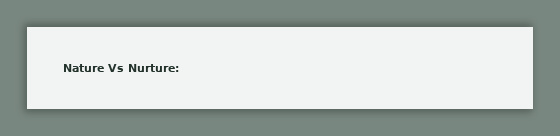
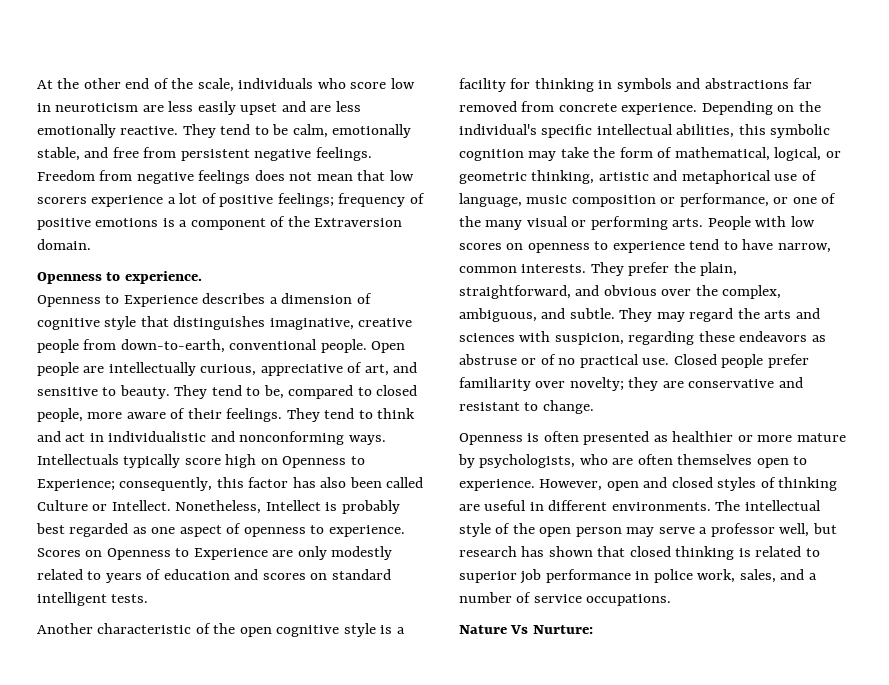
+ At the other end of the scale, individuals who score low in neuroticism are less easily upset and are less emotionally reactive. They tend to be calm, emotionally stable, and free from persistent negative feelings. Freedom from negative feelings does not mean that low scorers experience a lot of positive feelings; frequency of positive emotions is a component of the Extraversion domain.
+ Openness to experience.
+ Openness to Experience describes a dimension of cognitive style that distinguishes imaginative, creative people from down-to-earth, conventional people. Open people are intellectually curious, appreciative of art, and sensitive to beauty. They tend to be, compared to closed people, more aware of their feelings. They tend to think and act in individualistic and nonconforming ways. Intellectuals typically score high on Openness to Experience; consequently, this factor has also been called Culture or Intellect. Nonetheless, Intellect is probably best regarded as one aspect of openness to experience. Scores on Openness to Experience are only modestly related to years of education and scores on standard intelligent tests.
+ Another characteristic of the open cognitive style is a facility for thinking in symbols and abstractions far removed from concrete experience. Depending on the individual's specific intellectual abilities, this symbolic cognition may take the form of mathematical, logical, or geometric thinking, artistic and metaphorical use of language, music composition or performance, or one of the many visual or performing arts. People with low scores on openness to experience tend to have narrow, common interests. They prefer the plain, straightforward, and obvious over the complex, ambiguous, and subtle. They may regard the arts and sciences with suspicion, regarding these endeavors as abstruse or of no practical use. Closed people prefer familiarity over novelty; they are conservative and resistant to change.
+ Openness is often presented as healthier or more mature by psychologists, who are often themselves open to experience. However, open and closed styles of thinking are useful in different environments. The intellectual style of the open person may serve a professor well, but research has shown that closed thinking is related to superior job performance in police work, sales, and a number of service occupations.

